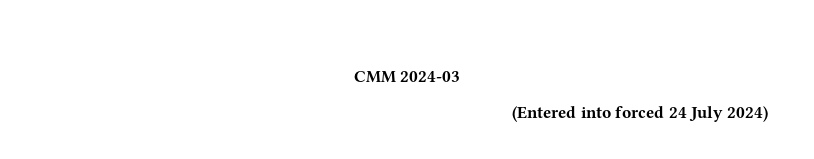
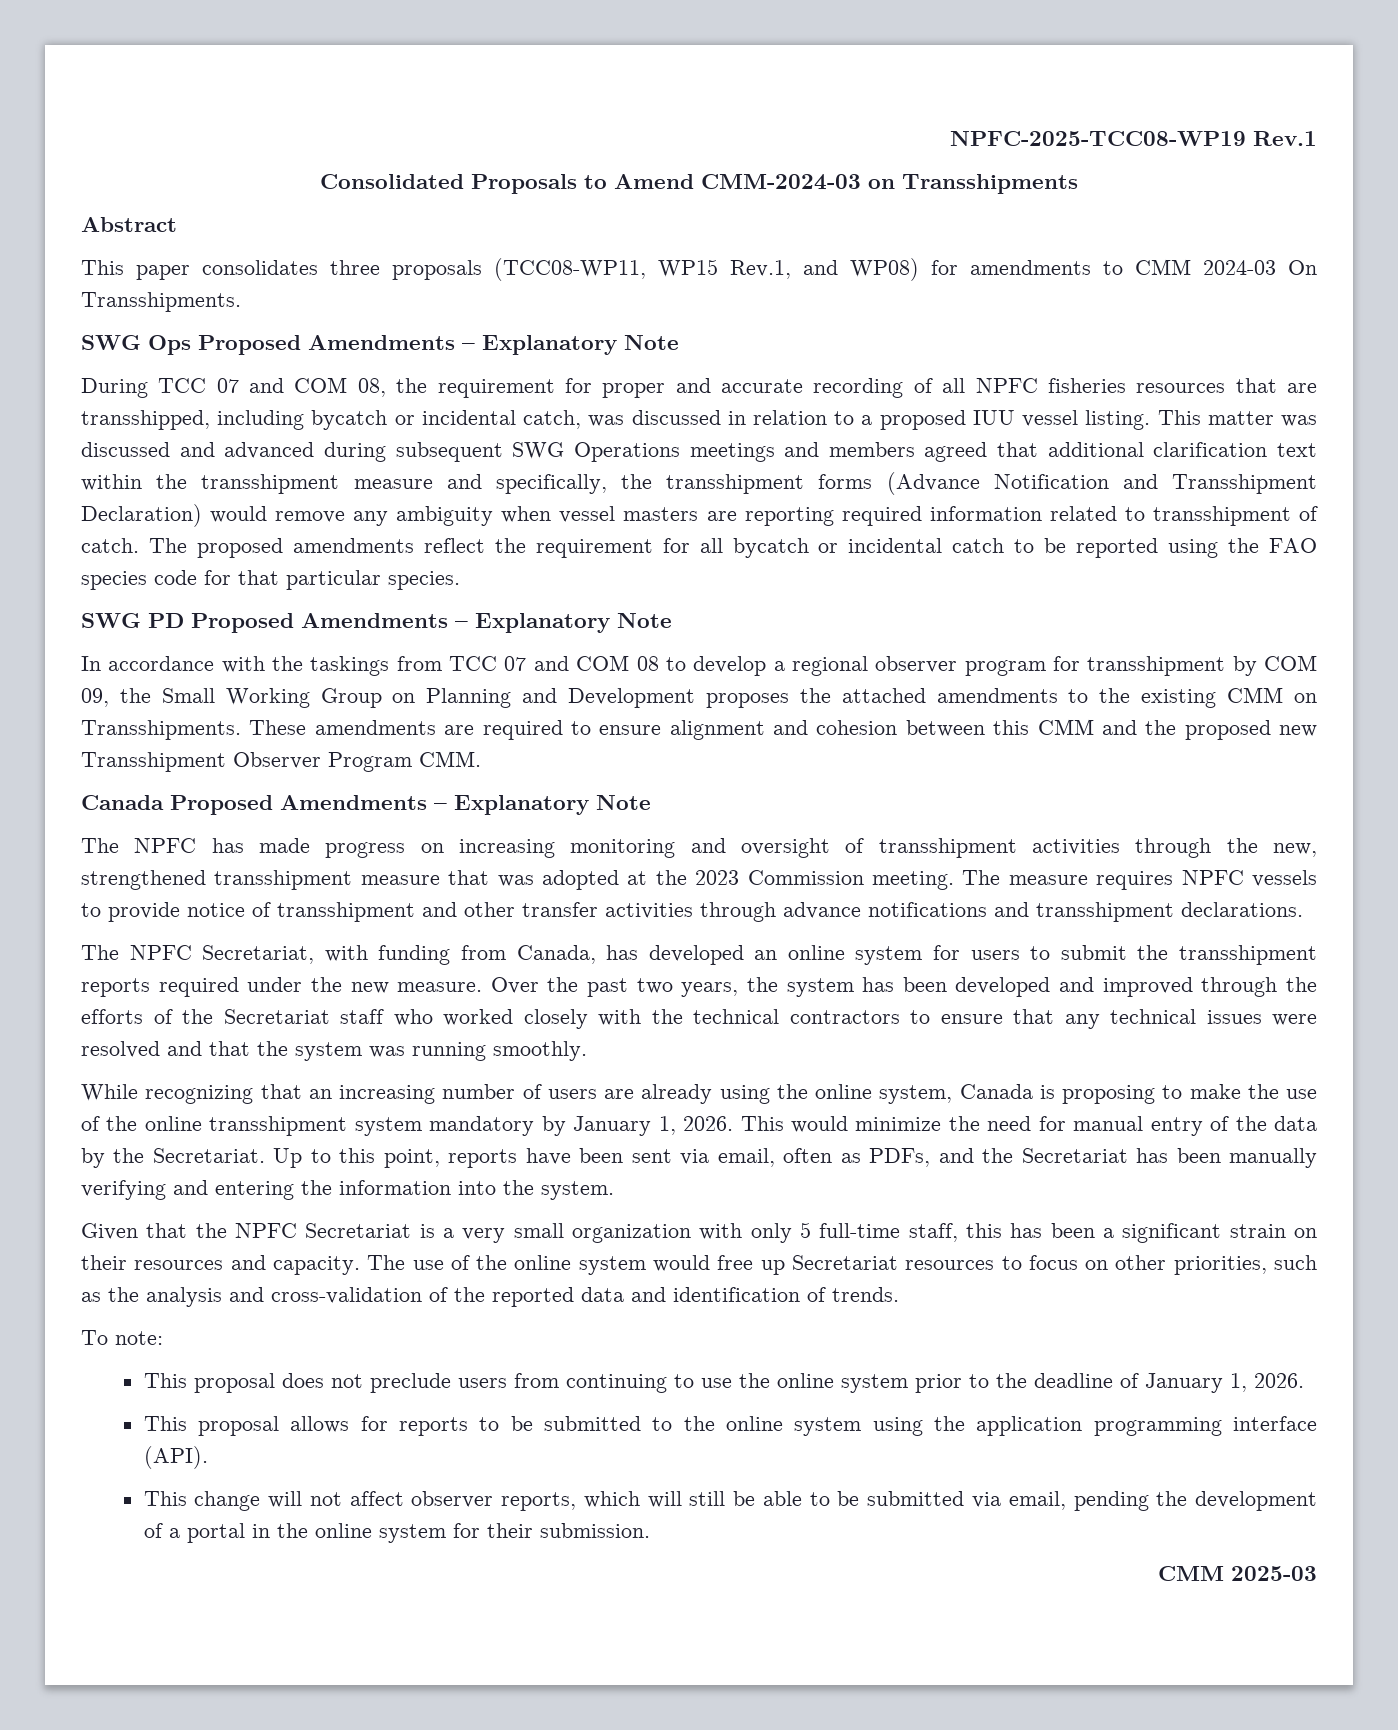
- CMM 2024-03
- (Entered into forced 24 July 2024)
+ NPFC-2025-TCC08-WP19 Rev.1
+ Consolidated Proposals to Amend CMM-2024-03 on Transshipments
+ Abstract
+ This paper consolidates three proposals (TCC08-WP11, WP15 Rev.1, and WP08) for amendments to CMM 2024-03 On Transshipments.
+ SWG Ops Proposed Amendments – Explanatory Note
+ During TCC 07 and COM 08, the requirement for proper and accurate recording of all NPFC fisheries resources that are transshipped, including bycatch or incidental catch, was discussed in relation to a proposed IUU vessel listing. This matter was discussed and advanced during subsequent SWG Operations meetings and members agreed that additional clarification text within the transshipment measure and specifically, the transshipment forms (Advance Notification and Transshipment Declaration) would remove any ambiguity when vessel masters are reporting required information related to transshipment of catch. The proposed amendments reflect the requirement for all bycatch or incidental catch to be reported using the FAO species code for that particular species.
+ SWG PD Proposed Amendments – Explanatory Note
+ In accordance with the taskings from TCC 07 and COM 08 to develop a regional observer program for transshipment by COM 09, the Small Working Group on Planning and Development proposes the attached amendments to the existing CMM on Transshipments. These amendments are required to ensure alignment and cohesion between this CMM and the proposed new Transshipment Observer Program CMM.
+ Canada Proposed Amendments – Explanatory Note
+ The NPFC has made progress on increasing monitoring and oversight of transshipment activities through the new, strengthened transshipment measure that was adopted at the 2023 Commission meeting. The measure requires NPFC vessels to provide notice of transshipment and other transfer activities through advance notifications and transshipment declarations.
+ The NPFC Secretariat, with funding from Canada, has developed an online system for users to submit the transshipment reports required under the new measure. Over the past two years, the system has been developed and improved through the efforts of the Secretariat staff who worked closely with the technical contractors to ensure that any technical issues were resolved and that the system was running smoothly.
+ While recognizing that an increasing number of users are already using the online system, Canada is proposing to make the use of the online transshipment system mandatory by January 1, 2026. This would minimize the need for manual entry of the data by the Secretariat. Up to this point, reports have been sent via email, often as PDFs, and the Secretariat has been manually verifying and entering the information into the system.
+ Given that the NPFC Secretariat is a very small organization with only 5 full-time staff, this has been a significant strain on their resources and capacity. The use of the online system would free up Secretariat resources to focus on other priorities, such as the analysis and cross-validation of the reported data and identification of trends.
+ To note:
+ This proposal does not preclude users from continuing to use the online system prior to the deadline of January 1, 2026.
+ This proposal allows for reports to be submitted to the online system using the application programming interface (API).
+ This change will not affect observer reports, which will still be able to be submitted via email, pending the development of a portal in the online system for their submission.
+ CMM 2025-03

